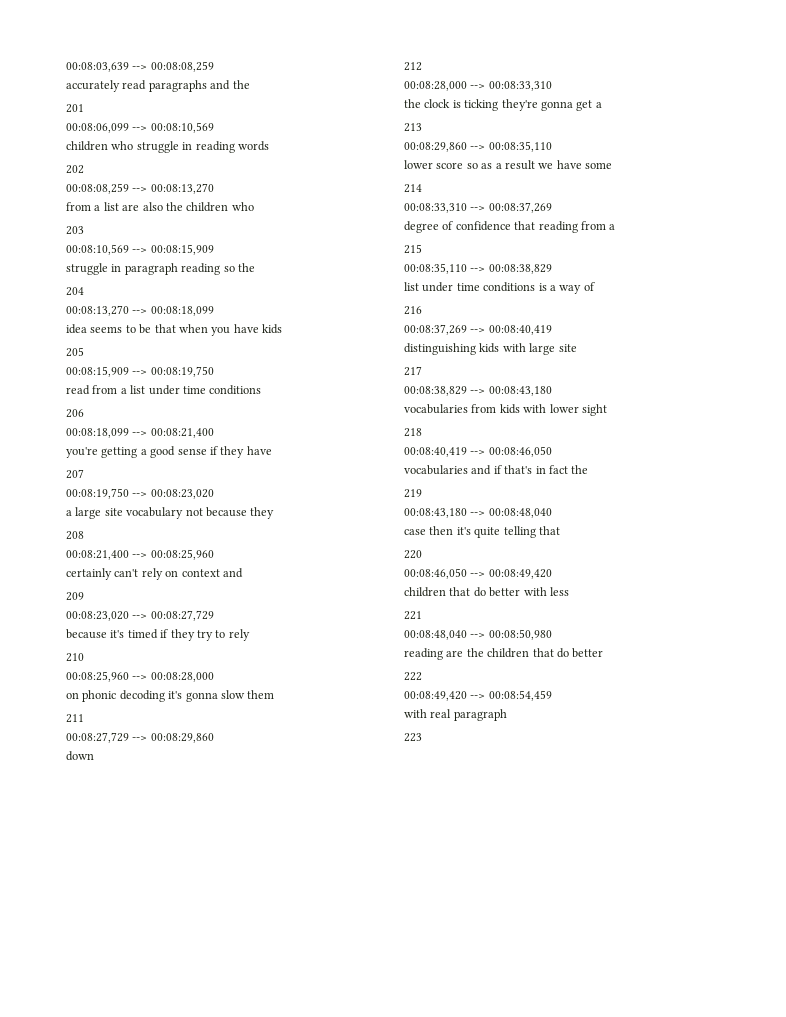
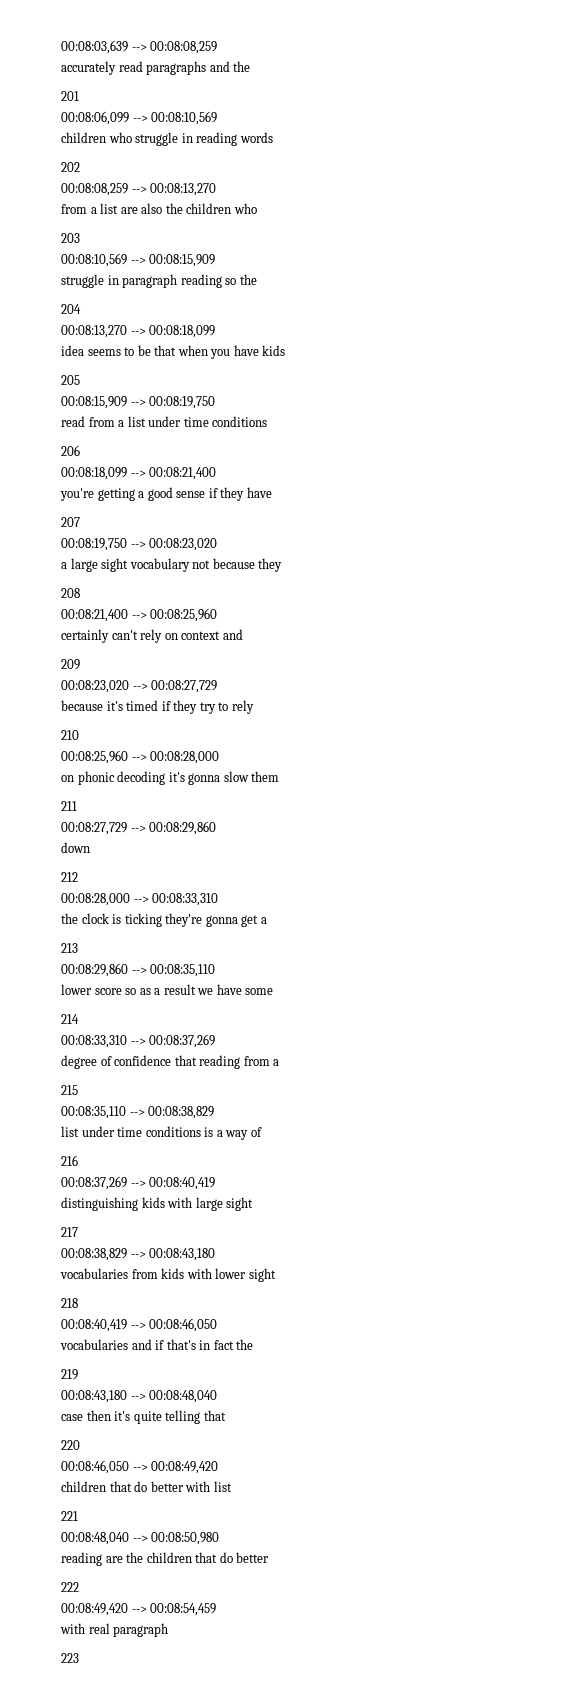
- a large site vocabulary not because they
+ a large sight vocabulary not because they
- distinguishing kids with large site
+ distinguishing kids with large sight
- children that do better with less
+ children that do better with list

